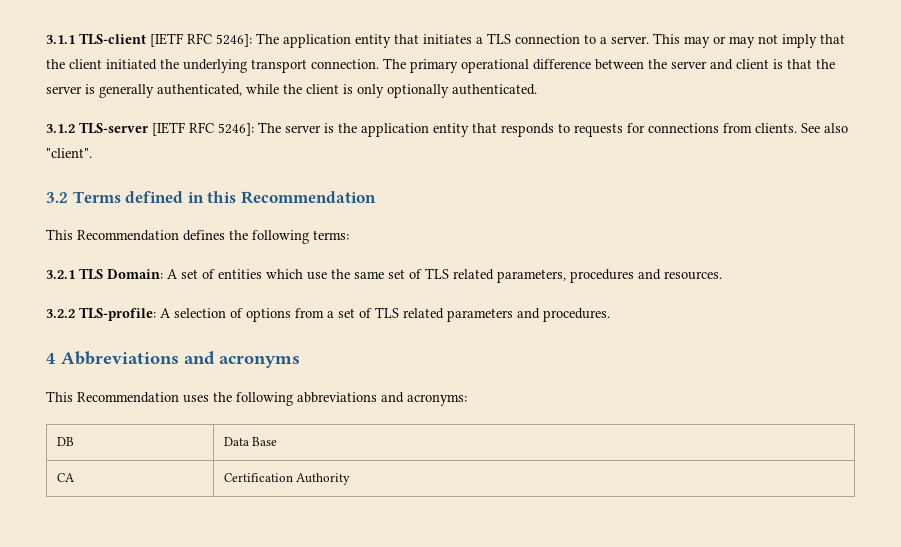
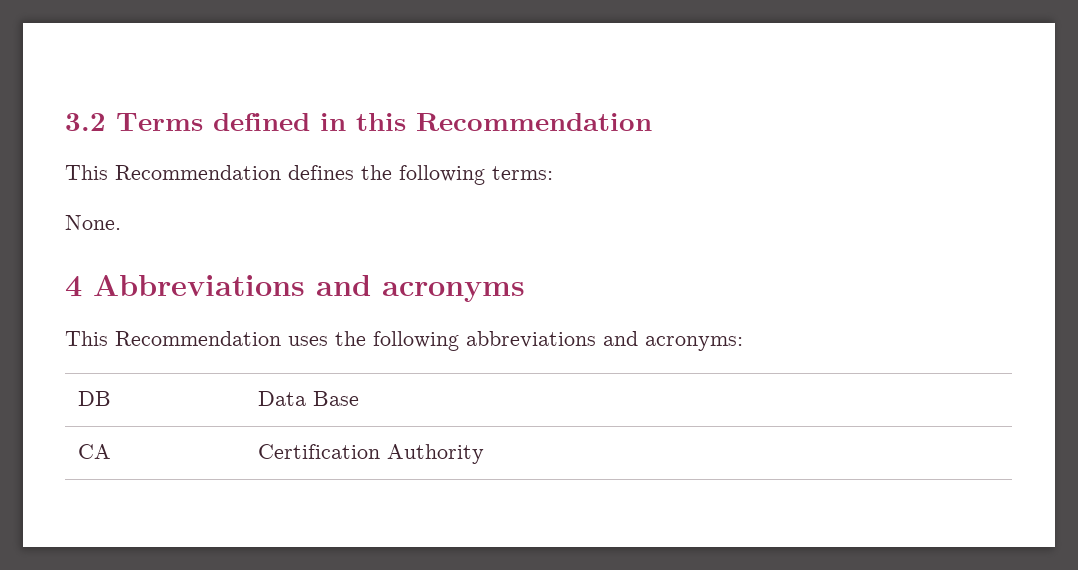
- 3.1.1 TLS-client [IETF RFC 5246]: The application entity that initiates a TLS connection to a server. This may or may not imply that the client initiated the underlying transport connection. The primary operational difference between the server and client is that the server is generally authenticated, while the client is only optionally authenticated.
- 3.1.2 TLS-server [IETF RFC 5246]: The server is the application entity that responds to requests for connections from clients. See also "client".
- 3.2.1 TLS Domain: A set of entities which use the same set of TLS related parameters, procedures and resources.
- 3.2.2 TLS-profile: A selection of options from a set of TLS related parameters and procedures.
+ None.

